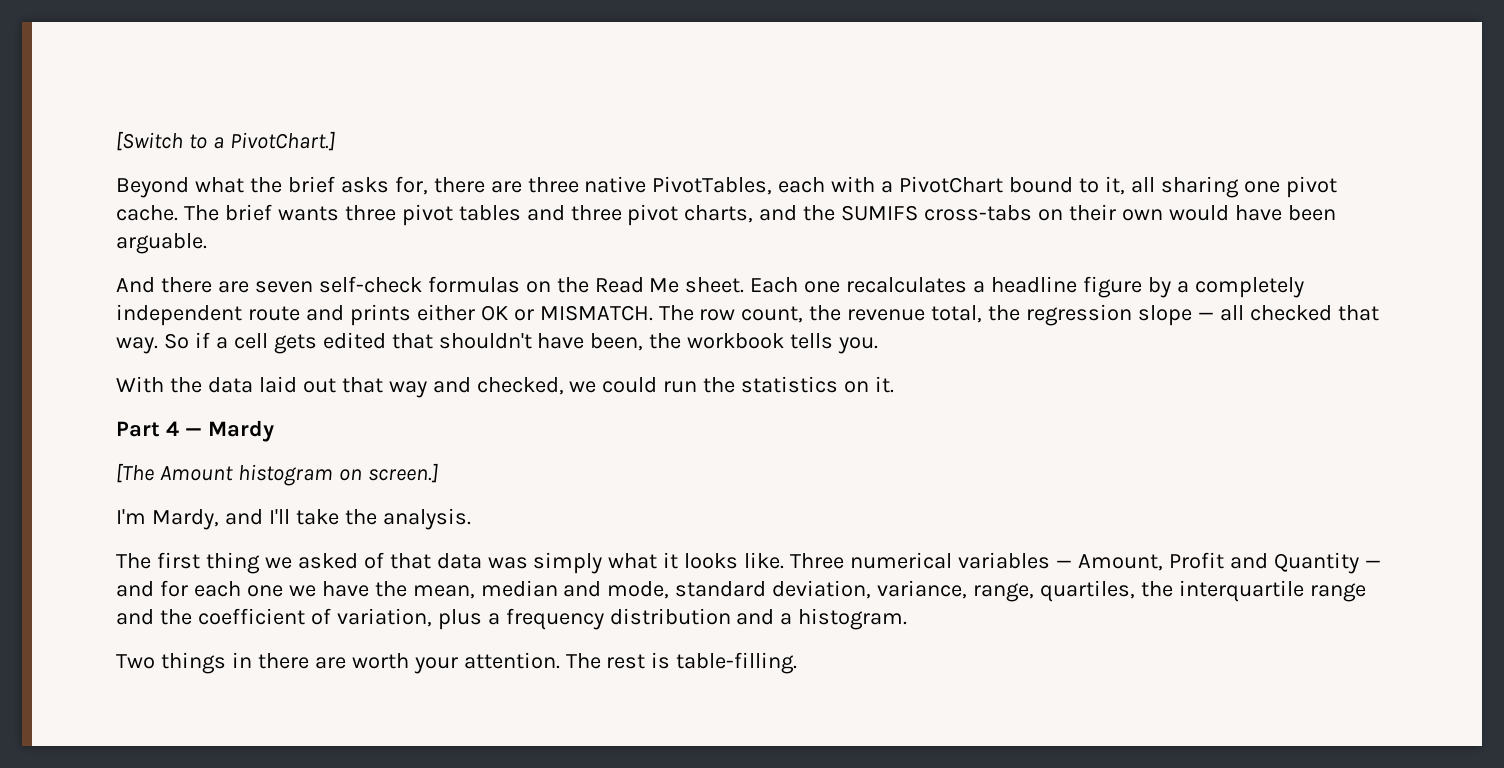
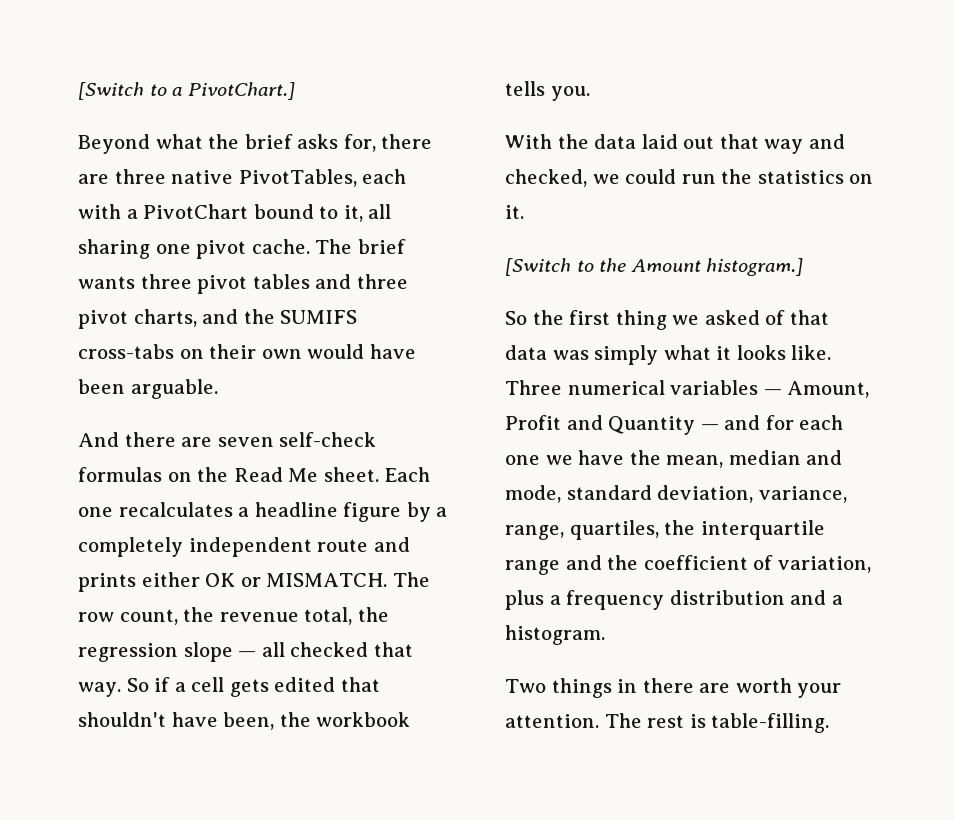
- Part 4 — Mardy
- [The Amount histogram on screen.]
- I'm Mardy, and I'll take the analysis.
- The first thing we asked of that data was simply what it looks like.
+ [Switch to the Amount histogram.]
+ So the first thing we asked of that data was simply what it looks like.

